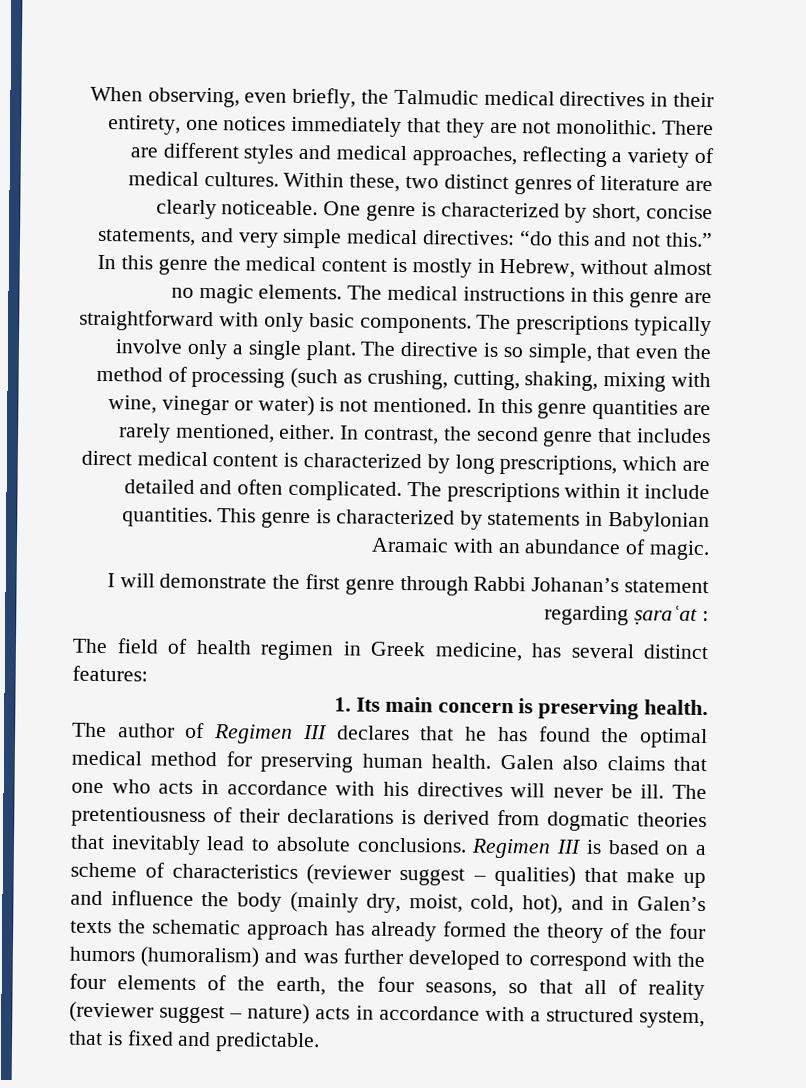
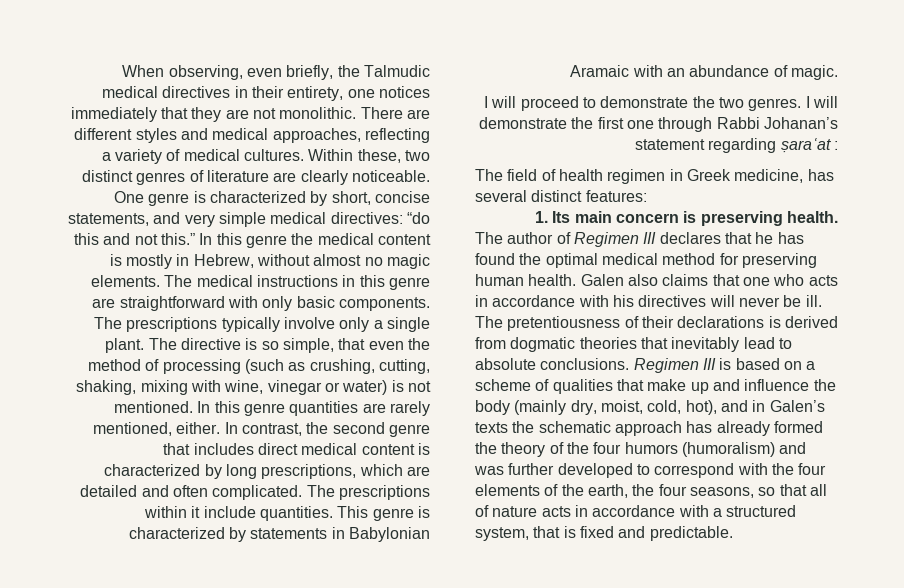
- I will demonstrate the first genre through Rabbi Johanan’s statement regarding ṣaraʿat :
+ I will proceed to demonstrate the two genres. I will demonstrate the first one through Rabbi Johanan’s statement regarding ṣaraʿat :
- Regimen III is based on a scheme of characteristics (reviewer suggest – qualities) that make up and influence the body (mainly dry, moist, cold, hot), and in Galen’s texts the schematic approach has already formed the theory of the four humors (humoralism) and was further developed to correspond with the four elements of the earth, the four seasons, so that all of reality (reviewer suggest – nature) acts in accordance with a structured system, that is fixed and predictable.
+ Regimen III is based on a scheme of qualities that make up and influence the body (mainly dry, moist, cold, hot), and in Galen’s texts the schematic approach has already formed the theory of the four humors (humoralism) and was further developed to correspond with the four elements of the earth, the four seasons, so that all of nature acts in accordance with a structured system, that is fixed and predictable.

